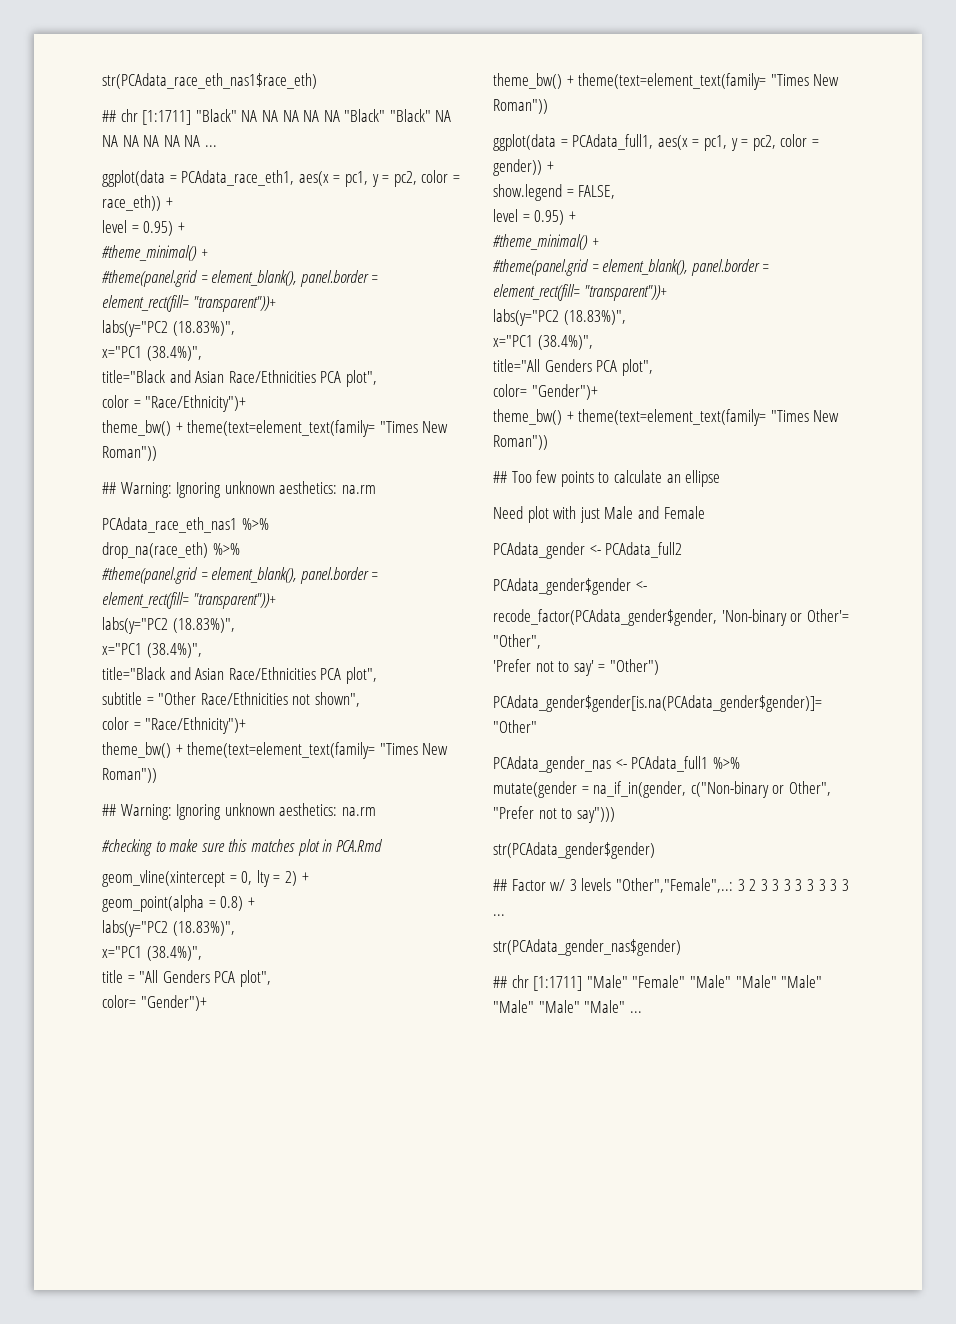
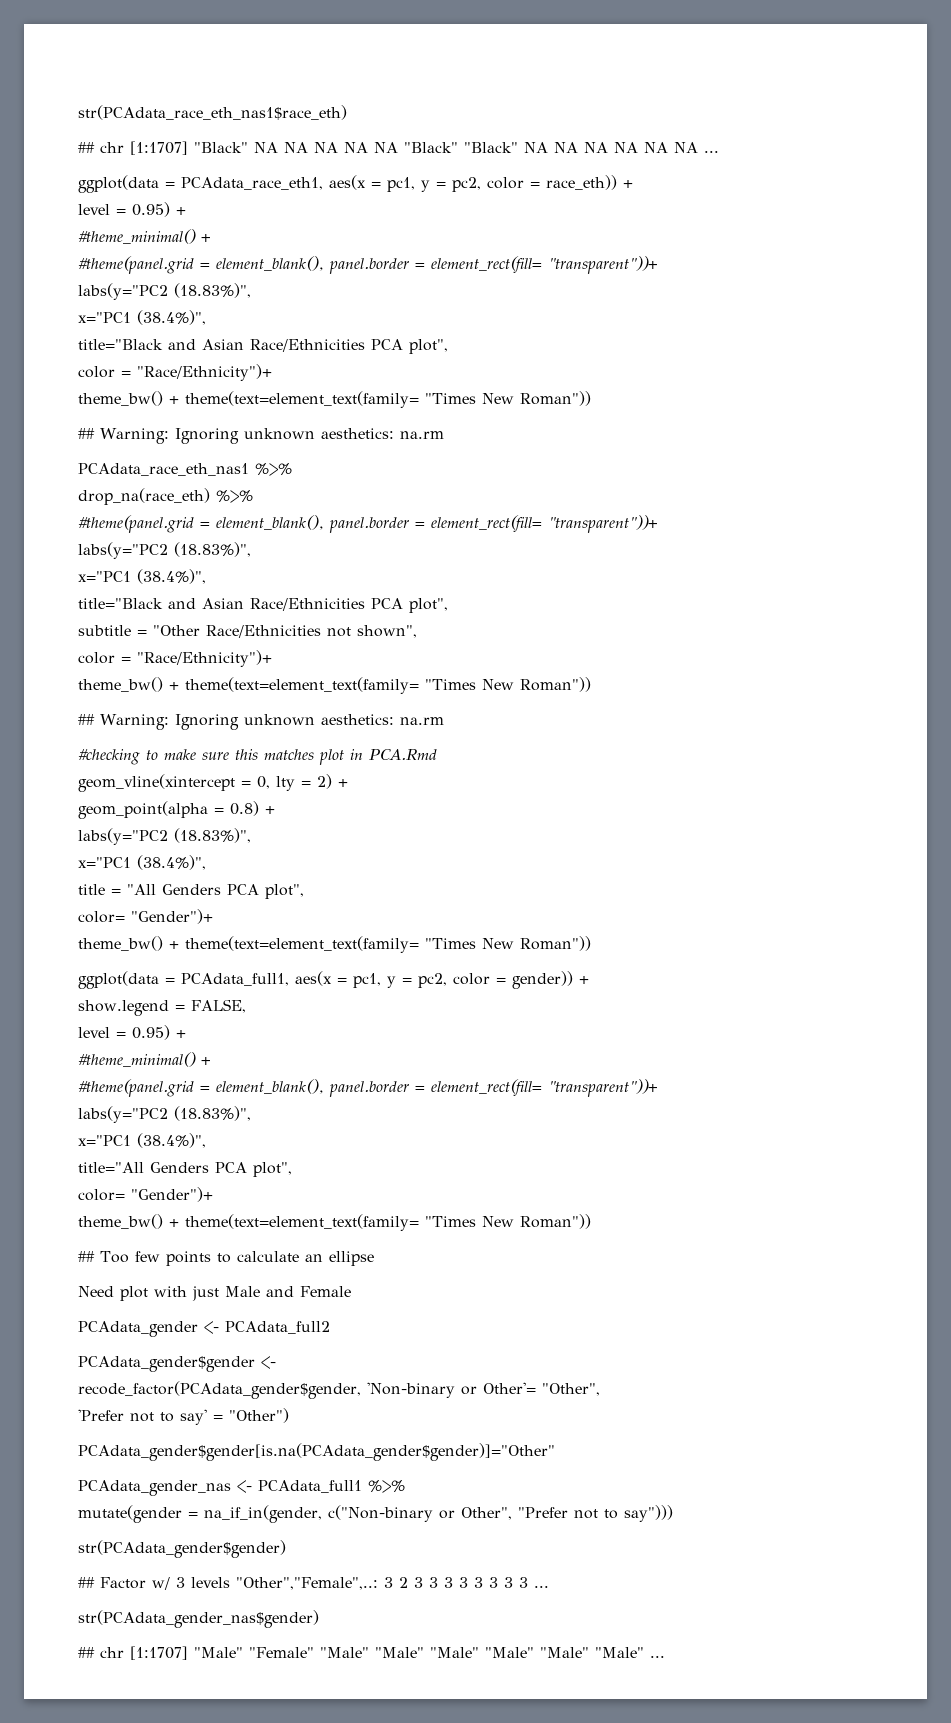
- ## chr [1:1711] "Black" NA NA NA NA NA "Black" "Black" NA NA NA NA NA NA ...
+ ## chr [1:1707] "Black" NA NA NA NA NA "Black" "Black" NA NA NA NA NA NA ...
- ## chr [1:1711] "Male" "Female" "Male" "Male" "Male" "Male" "Male" "Male" ...
+ ## chr [1:1707] "Male" "Female" "Male" "Male" "Male" "Male" "Male" "Male" ...

